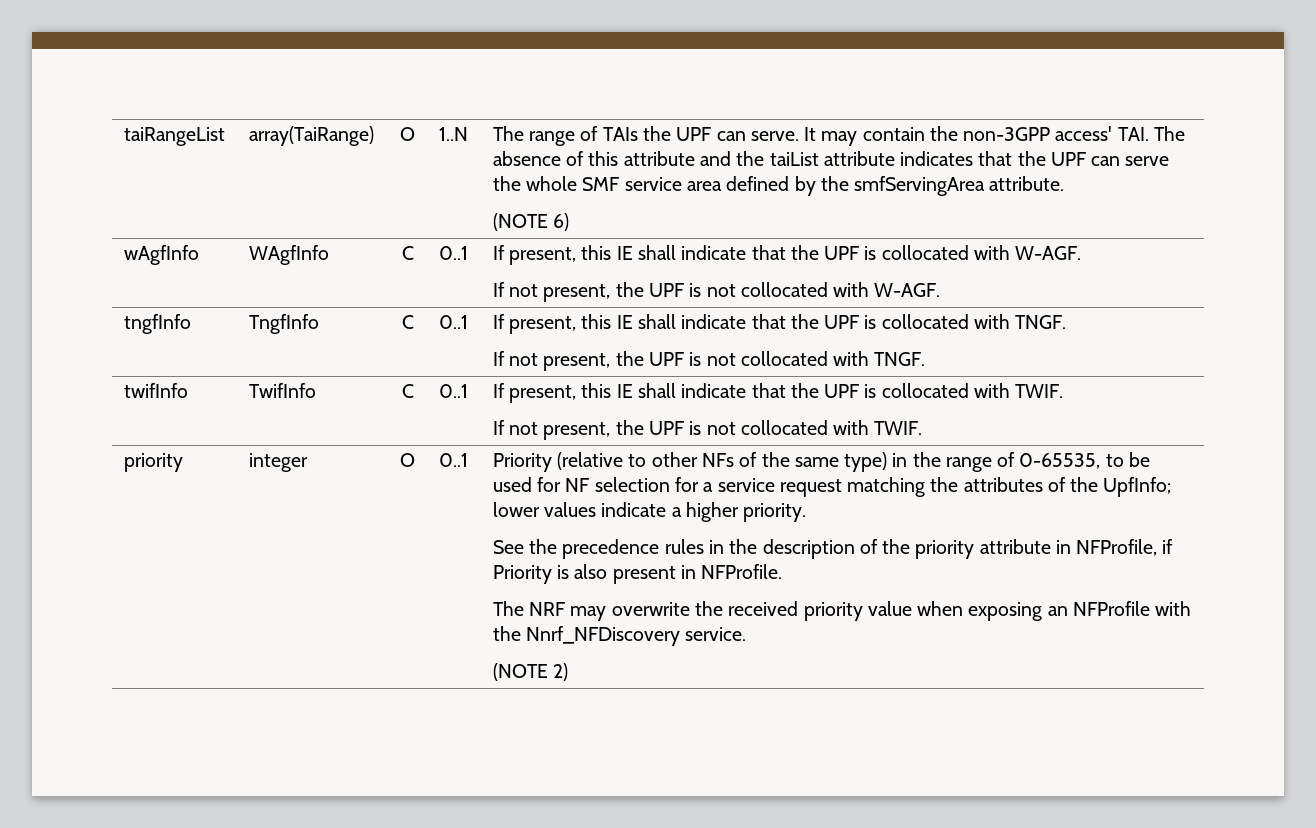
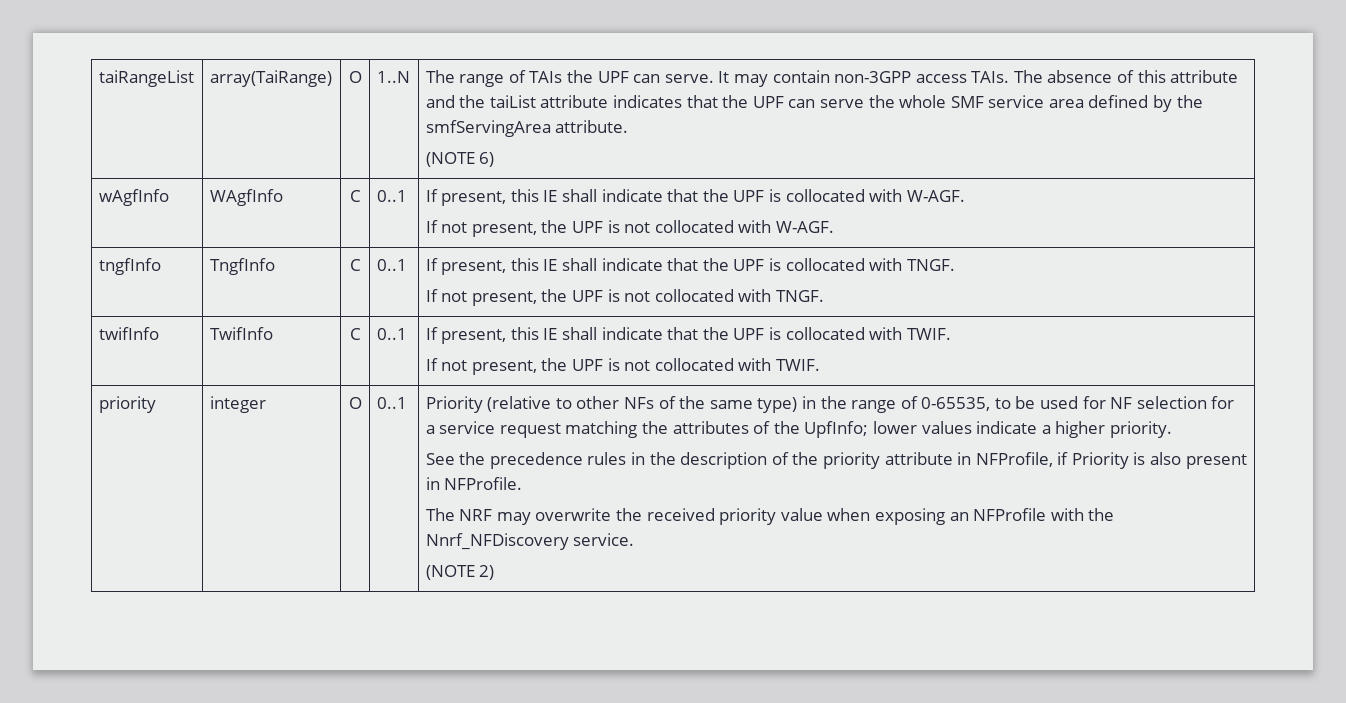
- It may contain the non-3GPP access' TAI. The absence of this attribute and the taiList attribute indicates that the UPF can serve the whole SMF service area defined by the smfServingArea attribute.
+ It may contain non-3GPP access TAIs. The absence of this attribute and the taiList attribute indicates that the UPF can serve the whole SMF service area defined by the smfServingArea attribute.

